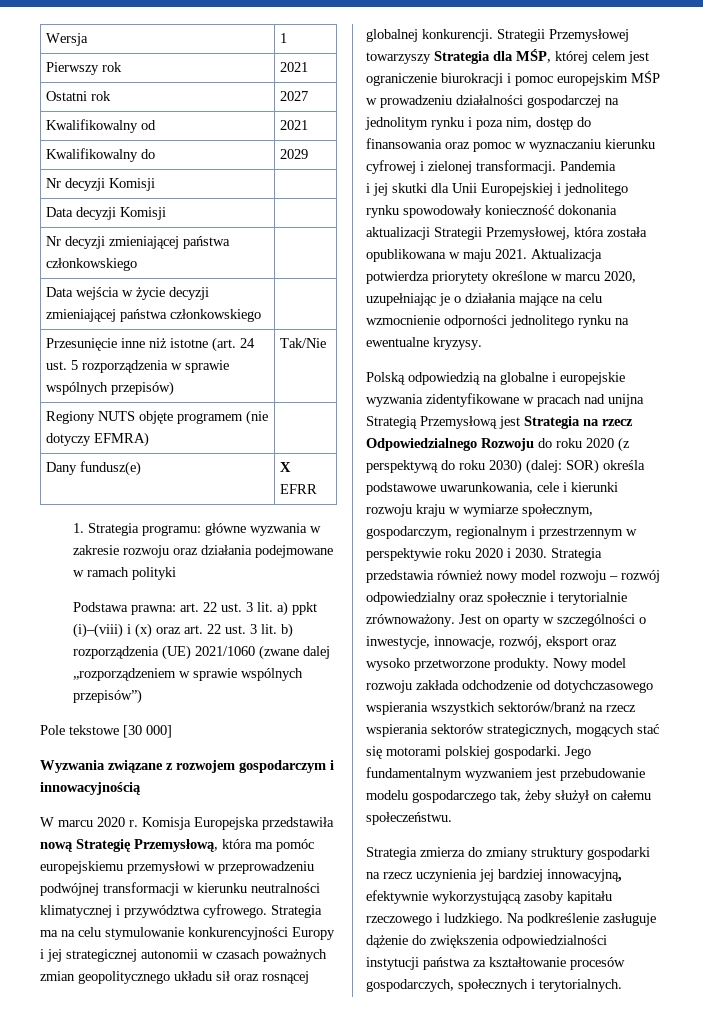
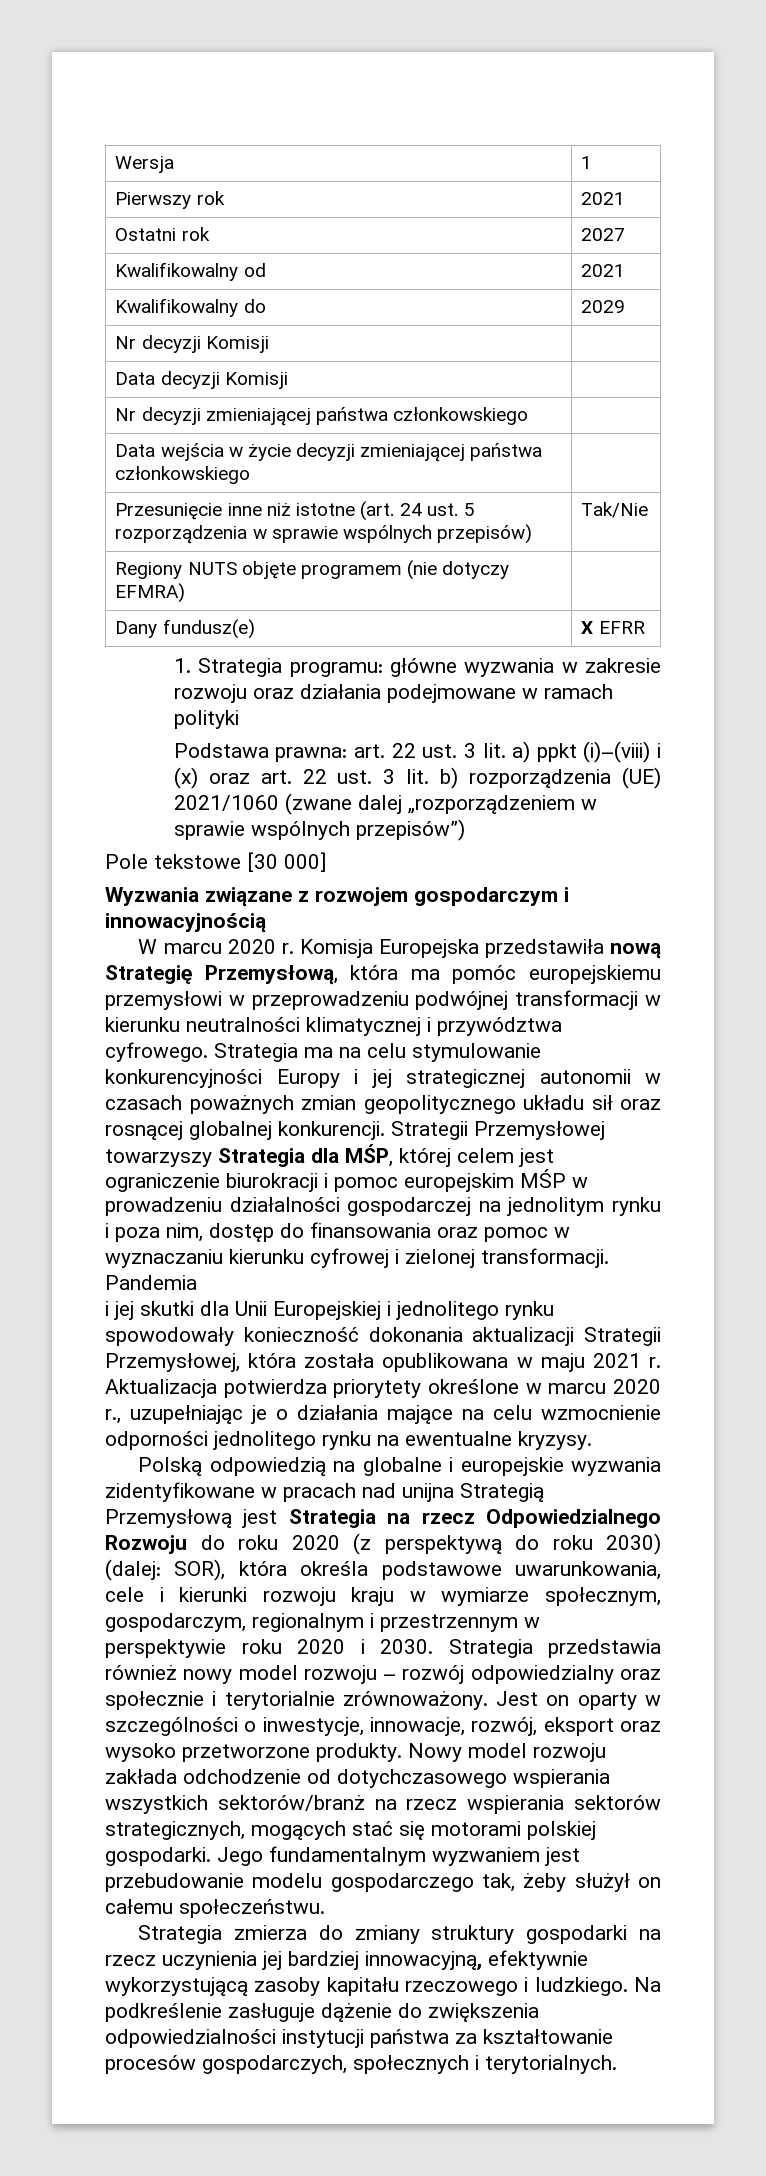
- i jej skutki dla Unii Europejskiej i jednolitego rynku spowodowały konieczność dokonania aktualizacji Strategii Przemysłowej, która została opublikowana w maju 2021.
+ i jej skutki dla Unii Europejskiej i jednolitego rynku spowodowały konieczność dokonania aktualizacji Strategii Przemysłowej, która została opublikowana w maju 2021 r.
- Aktualizacja potwierdza priorytety określone w marcu 2020, uzupełniając je o działania mające na celu wzmocnienie odporności jednolitego rynku na ewentualne kryzysy.
+ Aktualizacja potwierdza priorytety określone w marcu 2020 r., uzupełniając je o działania mające na celu wzmocnienie odporności jednolitego rynku na ewentualne kryzysy.
- Polską odpowiedzią na globalne i europejskie wyzwania zidentyfikowane w pracach nad unijna Strategią Przemysłową jest Strategia na rzecz Odpowiedzialnego Rozwoju do roku 2020 (z perspektywą do roku 2030) (dalej: SOR) określa podstawowe uwarunkowania, cele i kierunki rozwoju kraju w wymiarze społecznym, gospodarczym, regionalnym i przestrzennym w perspektywie roku 2020 i 2030.
+ Polską odpowiedzią na globalne i europejskie wyzwania zidentyfikowane w pracach nad unijna Strategią Przemysłową jest Strategia na rzecz Odpowiedzialnego Rozwoju do roku 2020 (z perspektywą do roku 2030) (dalej: SOR), która określa podstawowe uwarunkowania, cele i kierunki rozwoju kraju w wymiarze społecznym, gospodarczym, regionalnym i przestrzennym w perspektywie roku 2020 i 2030.

